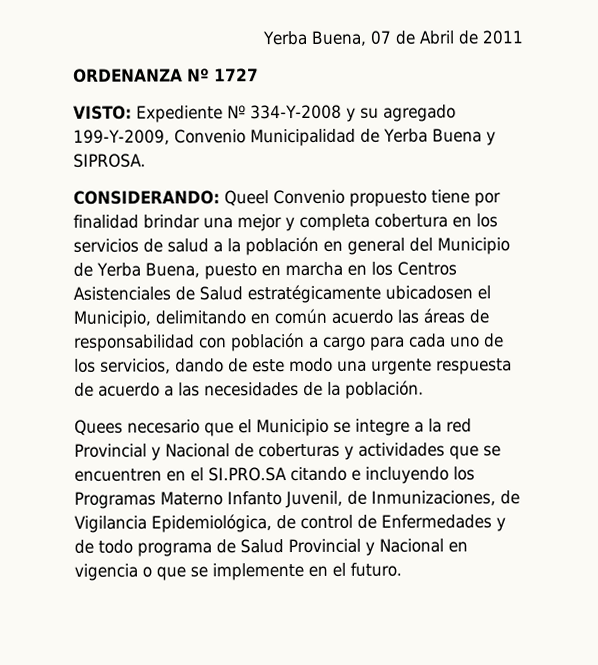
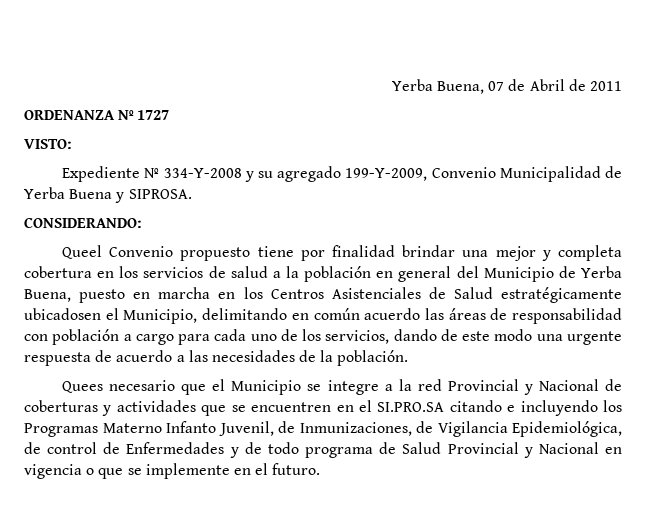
- VISTO: Expediente Nº 334-Y-2008 y su agregado 199-Y-2009, Convenio Municipalidad de Yerba Buena y SIPROSA.
+ VISTO:
+ Expediente Nº 334-Y-2008 y su agregado 199-Y-2009, Convenio Municipalidad de Yerba Buena y SIPROSA.
- CONSIDERANDO: Queel Convenio propuesto tiene por finalidad brindar una mejor y completa cobertura en los servicios de salud a la población en general del Municipio de Yerba Buena, puesto en marcha en los Centros Asistenciales de Salud estratégicamente ubicadosen el Municipio, delimitando en común acuerdo las áreas de responsabilidad con población a cargo para cada uno de los servicios, dando de este modo una urgente respuesta de acuerdo a las necesidades de la población.
+ CONSIDERANDO:
+ Queel Convenio propuesto tiene por finalidad brindar una mejor y completa cobertura en los servicios de salud a la población en general del Municipio de Yerba Buena, puesto en marcha en los Centros Asistenciales de Salud estratégicamente ubicadosen el Municipio, delimitando en común acuerdo las áreas de responsabilidad con población a cargo para cada uno de los servicios, dando de este modo una urgente respuesta de acuerdo a las necesidades de la población.

